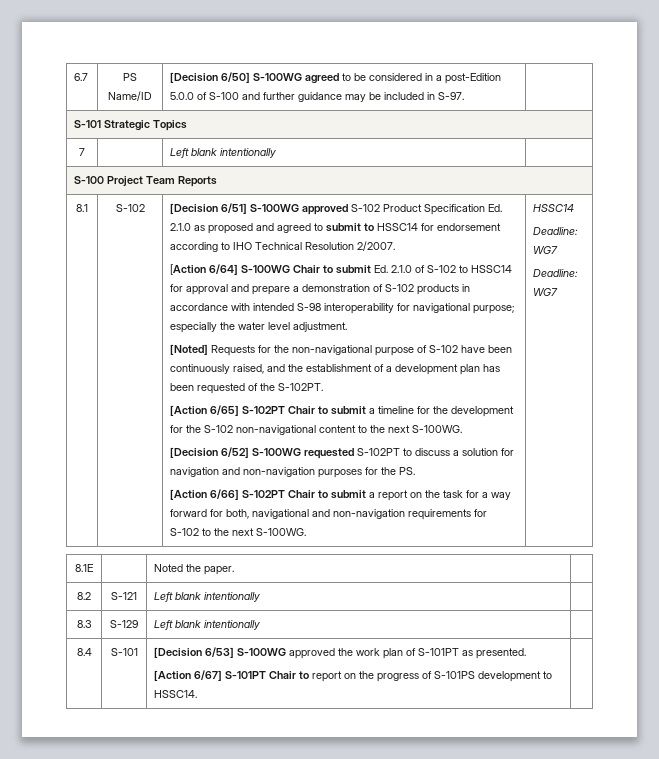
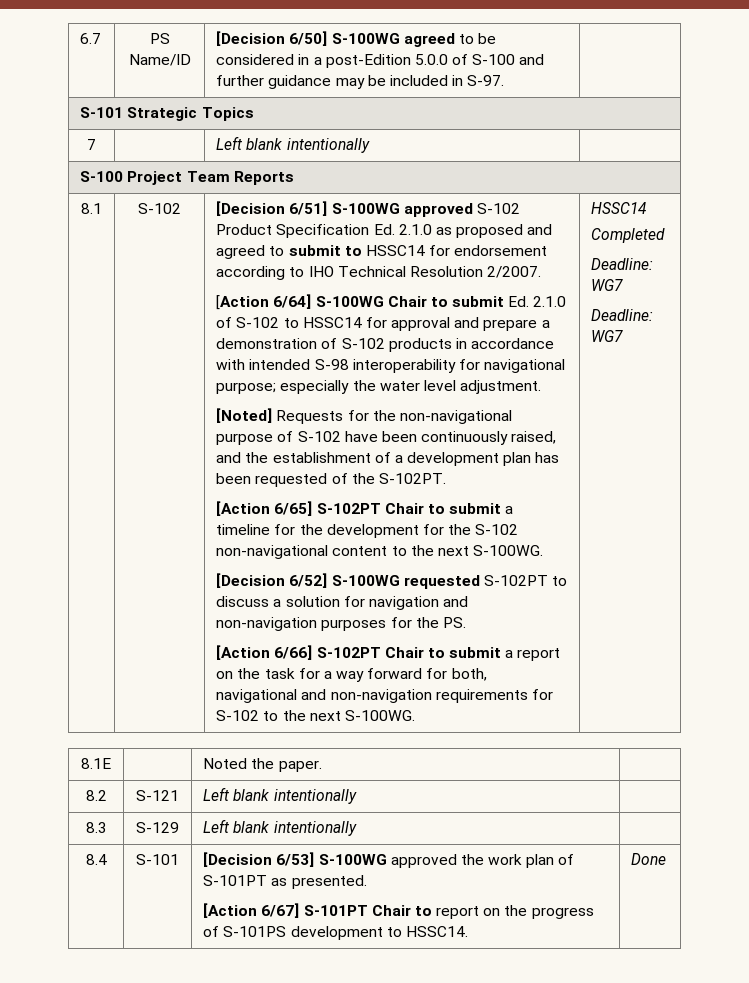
+ Completed
  8.4 | S-101 | [Decision 6/53] S-100WG approved the work plan of S-101PT as presented.
- [Action 6/67] S-101PT Chair to report on the progress of S-101PS development to HSSC14. |
+ [Action 6/67] S-101PT Chair to report on the progress of S-101PS development to HSSC14. | Done

